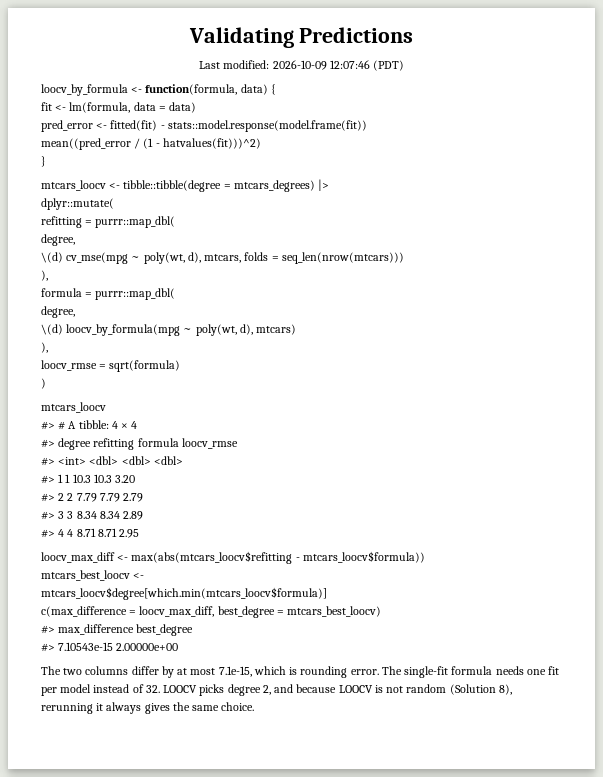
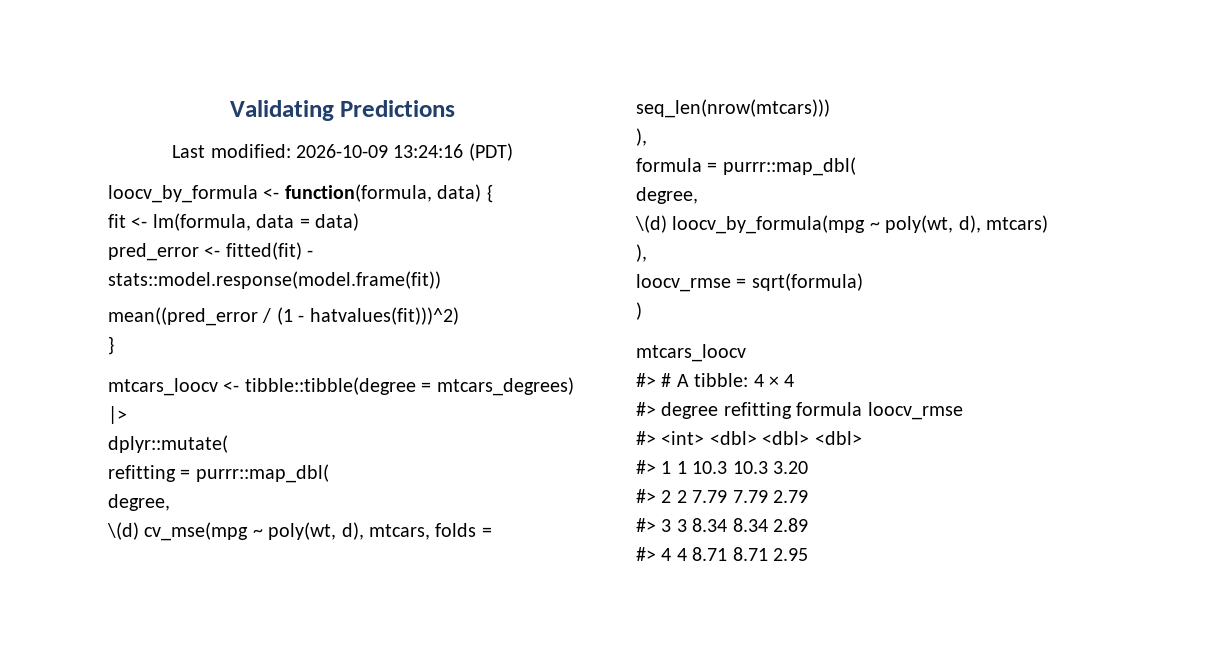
- Last modified: 2026-10-09 12:07:46 (PDT)
+ Last modified: 2026-10-09 13:24:16 (PDT)
- loocv_max_diff <- max(abs(mtcars_loocv$refitting - mtcars_loocv$formula))
- mtcars_best_loocv <-
- mtcars_loocv$degree[which.min(mtcars_loocv$formula)]
- c(max_difference = loocv_max_diff, best_degree = mtcars_best_loocv)
- #> max_difference best_degree
- #> 7.10543e-15 2.00000e+00
- The two columns differ by at most 7.1e-15, which is rounding error. The single-fit formula needs one fit per model instead of 32. LOOCV picks degree 2, and because LOOCV is not random (Solution 8), rerunning it always gives the same choice.

